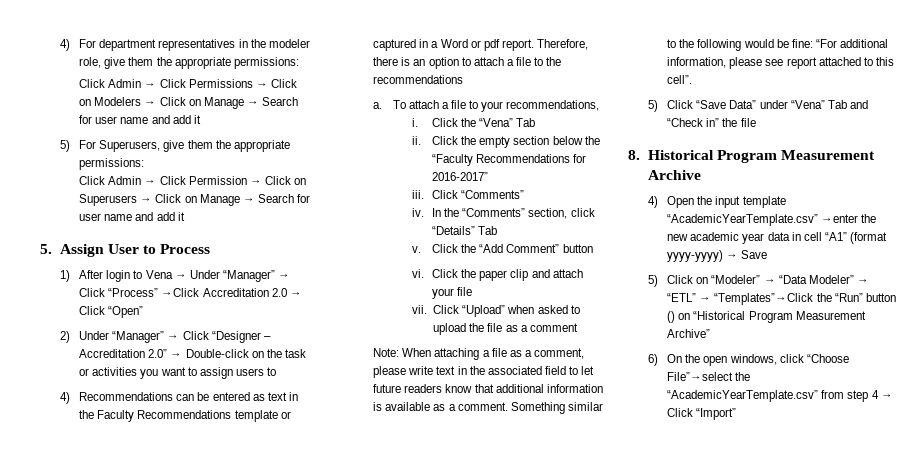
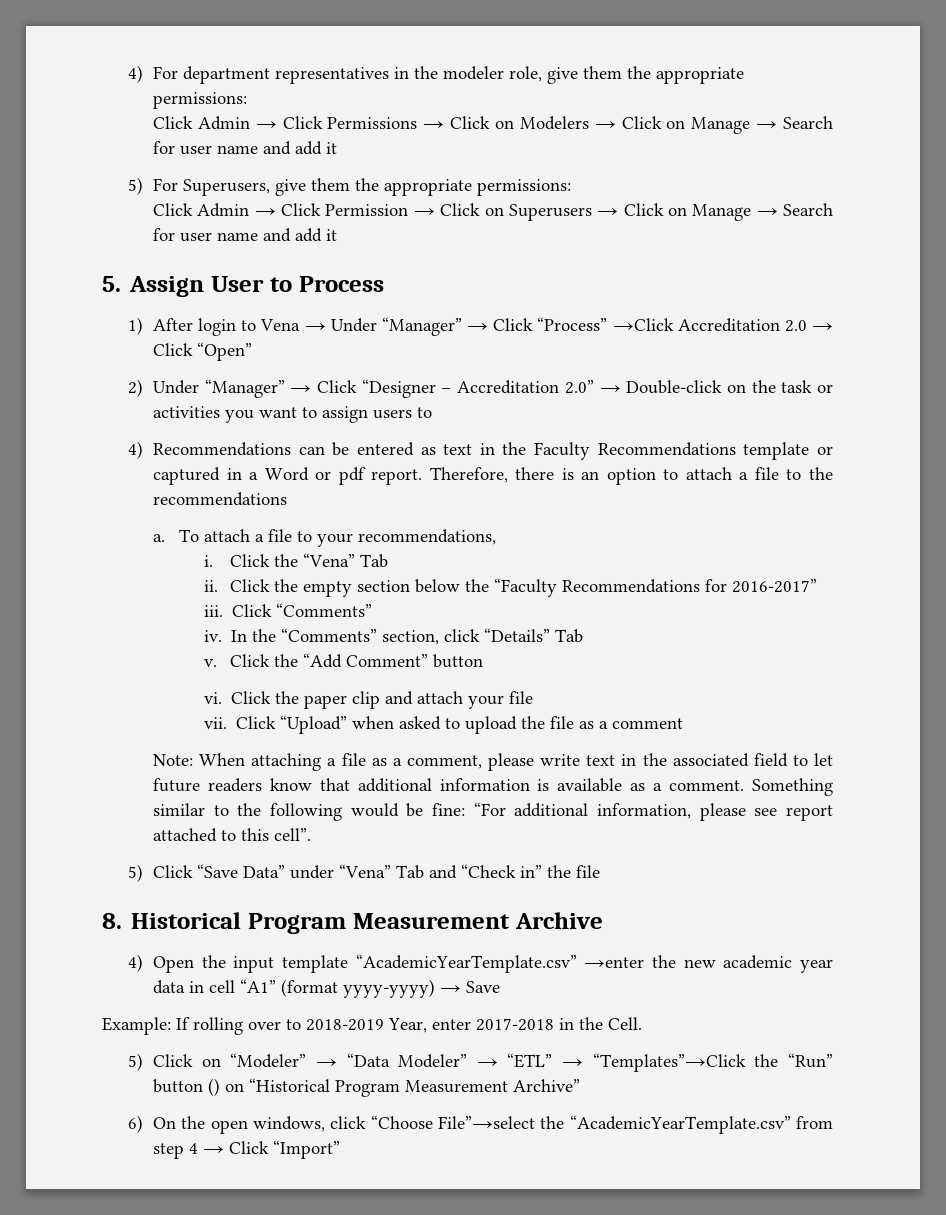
+ Example: If rolling over to 2018-2019 Year, enter 2017-2018 in the Cell.

